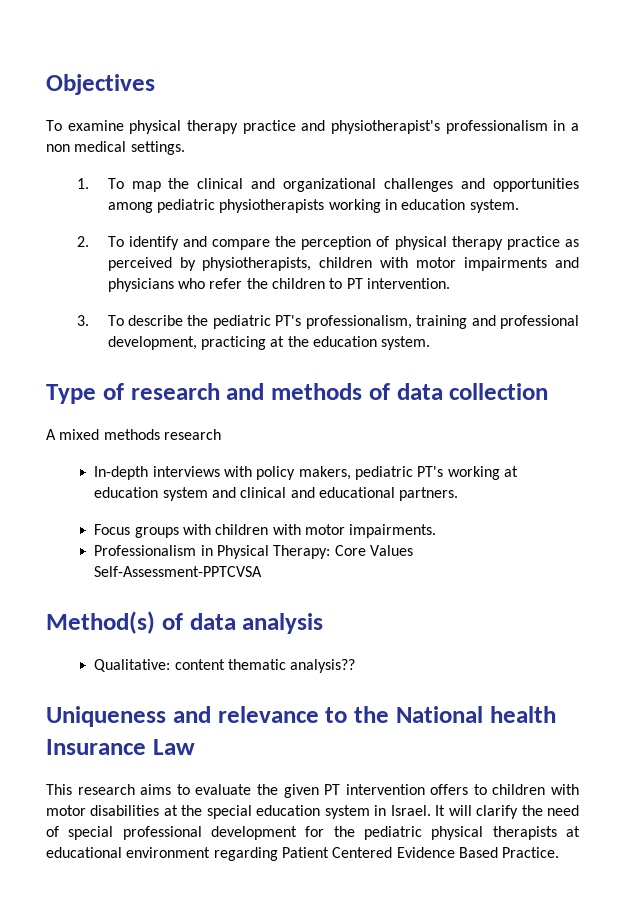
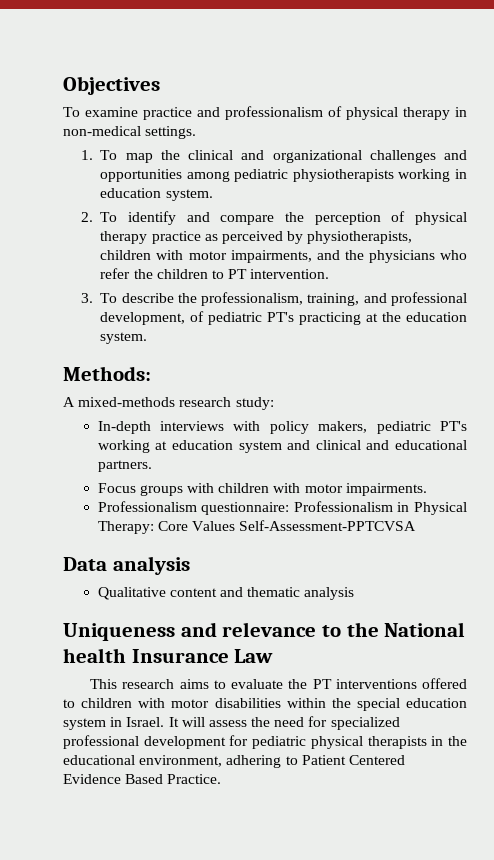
- To examine physical therapy practice and physiotherapist's professionalism in a non medical settings.
+ To examine practice and professionalism of physical therapy in non-medical settings.
- 2. To identify and compare the perception of physical therapy practice as perceived by physiotherapists, children with motor impairments and physicians who refer the children to PT intervention.
+ 2. To identify and compare the perception of physical therapy practice as perceived by physiotherapists, children with motor impairments, and the physicians who refer the children to PT intervention.
- 3. To describe the pediatric PT's professionalism, training and professional development, practicing at the education system.
+ 3. To describe the professionalism, training, and professional development, of pediatric PT's practicing at the education system.
- Type of research and methods of data collection
+ Methods:
- A mixed methods research
+ A mixed-methods research study:
- Professionalism in Physical Therapy: Core Values Self-Assessment-PPTCVSA
+ Professionalism questionnaire: Professionalism in Physical Therapy: Core Values Self-Assessment-PPTCVSA
- Method(s) of data analysis
- Qualitative: content thematic analysis??
+ Data analysis
+ Qualitative content and thematic analysis
- This research aims to evaluate the given PT intervention offers to children with motor disabilities at the special education system in Israel.
+ This research aims to evaluate the PT interventions offered to children with motor disabilities within the special education system in Israel.
- It will clarify the need of special professional development for the pediatric physical therapists at educational environment regarding Patient Centered Evidence Based Practice.
+ It will assess the need for specialized professional development for pediatric physical therapists in the educational environment, adhering to Patient Centered Evidence Based Practice.

